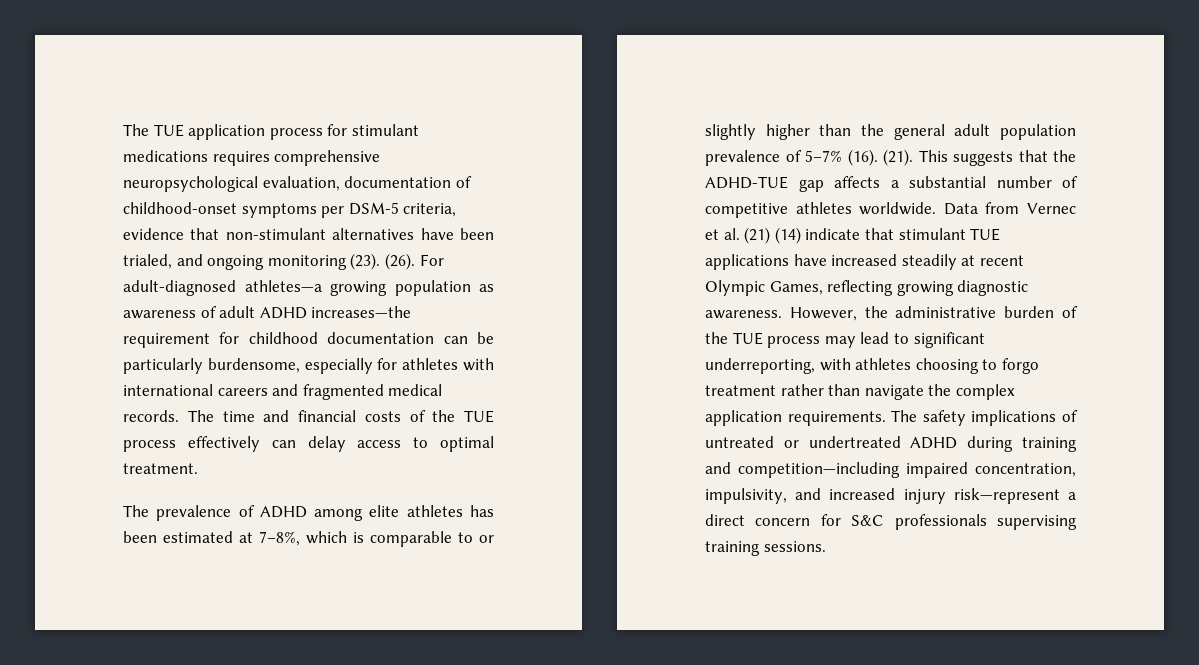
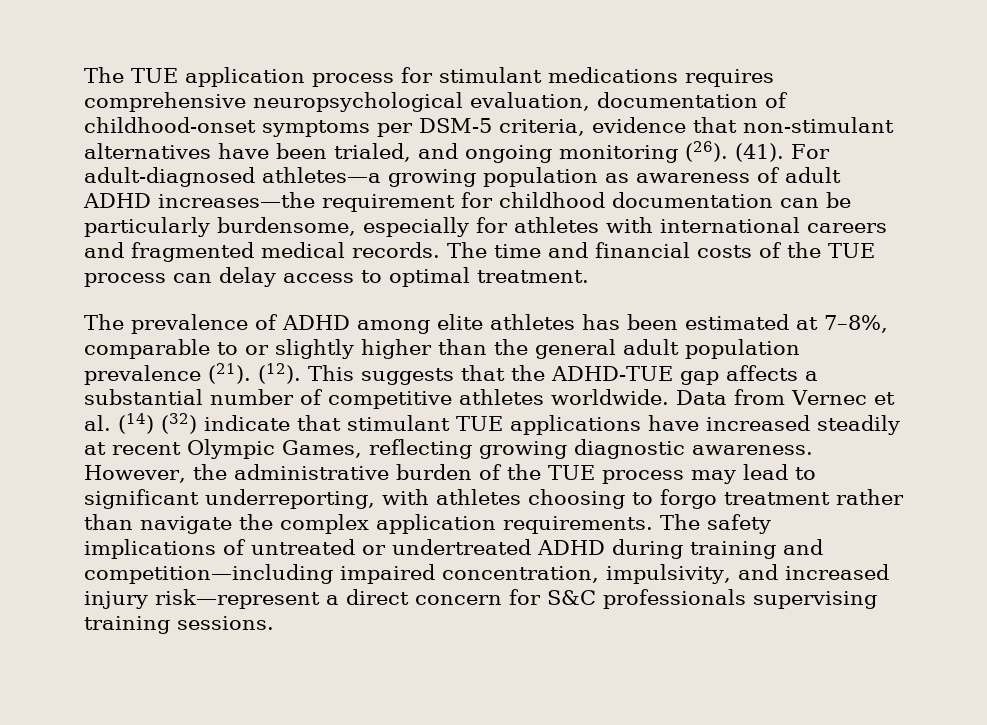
- The TUE application process for stimulant medications requires comprehensive neuropsychological evaluation, documentation of childhood-onset symptoms per DSM-5 criteria, evidence that non-stimulant alternatives have been trialed, and ongoing monitoring (23). (26).
+ The TUE application process for stimulant medications requires comprehensive neuropsychological evaluation, documentation of childhood-onset symptoms per DSM-5 criteria, evidence that non-stimulant alternatives have been trialed, and ongoing monitoring (26). (41).
- The time and financial costs of the TUE process effectively can delay access to optimal treatment.
+ The time and financial costs of the TUE process can delay access to optimal treatment.
- The prevalence of ADHD among elite athletes has been estimated at 7–8%, which is comparable to or slightly higher than the general adult population prevalence of 5–7% (16). (21).
+ The prevalence of ADHD among elite athletes has been estimated at 7–8%, comparable to or slightly higher than the general adult population prevalence (21). (12).
- Data from Vernec et al. (21) (14) indicate that stimulant TUE applications have increased steadily at recent Olympic Games, reflecting growing diagnostic awareness.
+ Data from Vernec et al. (14) (32) indicate that stimulant TUE applications have increased steadily at recent Olympic Games, reflecting growing diagnostic awareness.

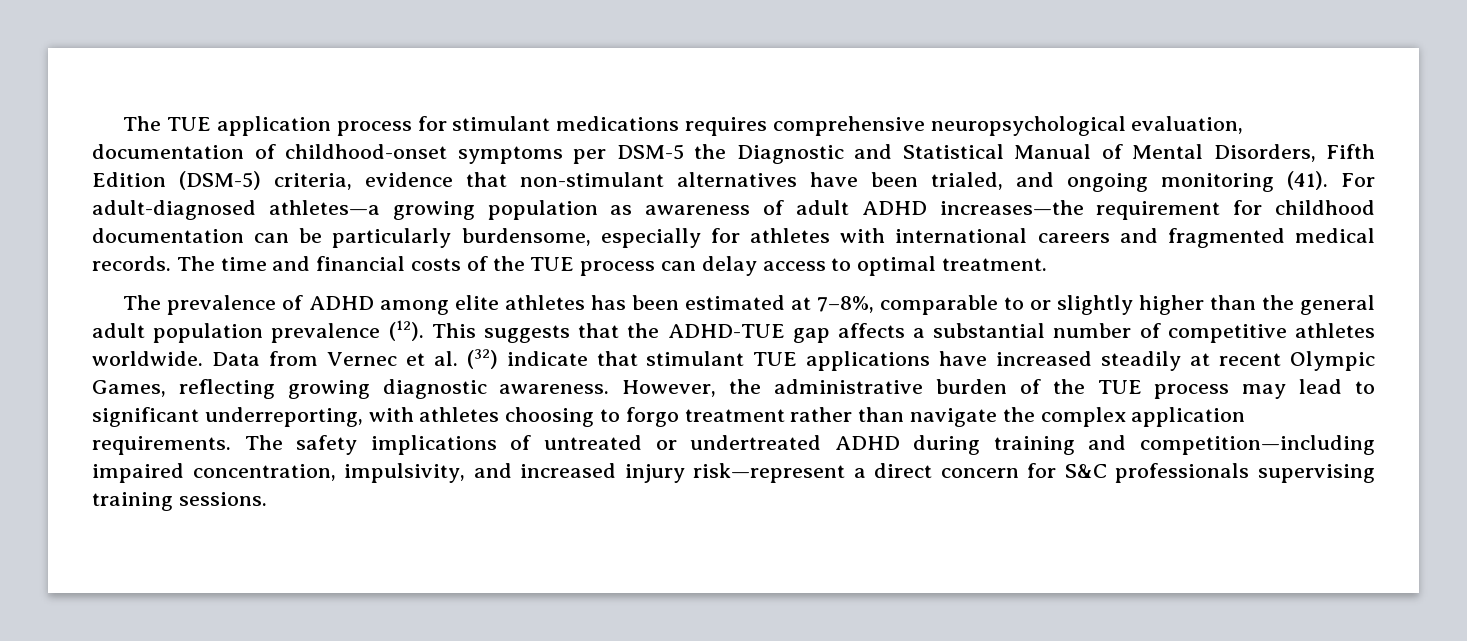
- The TUE application process for stimulant medications requires comprehensive neuropsychological evaluation, documentation of childhood-onset symptoms per DSM-5 criteria, evidence that non-stimulant alternatives have been trialed, and ongoing monitoring (26). (41).
+ The TUE application process for stimulant medications requires comprehensive neuropsychological evaluation, documentation of childhood-onset symptoms per DSM-5 the Diagnostic and Statistical Manual of Mental Disorders, Fifth Edition (DSM-5) criteria, evidence that non-stimulant alternatives have been trialed, and ongoing monitoring (41).
- The prevalence of ADHD among elite athletes has been estimated at 7–8%, comparable to or slightly higher than the general adult population prevalence (21). (12).
+ The prevalence of ADHD among elite athletes has been estimated at 7–8%, comparable to or slightly higher than the general adult population prevalence (12).
- Data from Vernec et al. (14) (32) indicate that stimulant TUE applications have increased steadily at recent Olympic Games, reflecting growing diagnostic awareness.
+ Data from Vernec et al. (32) indicate that stimulant TUE applications have increased steadily at recent Olympic Games, reflecting growing diagnostic awareness.

